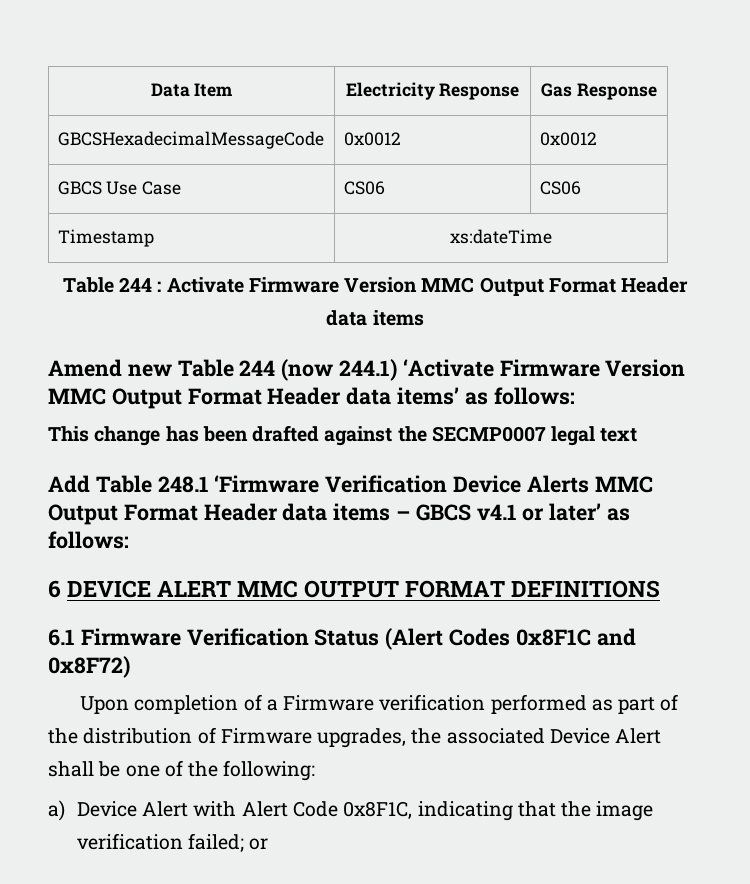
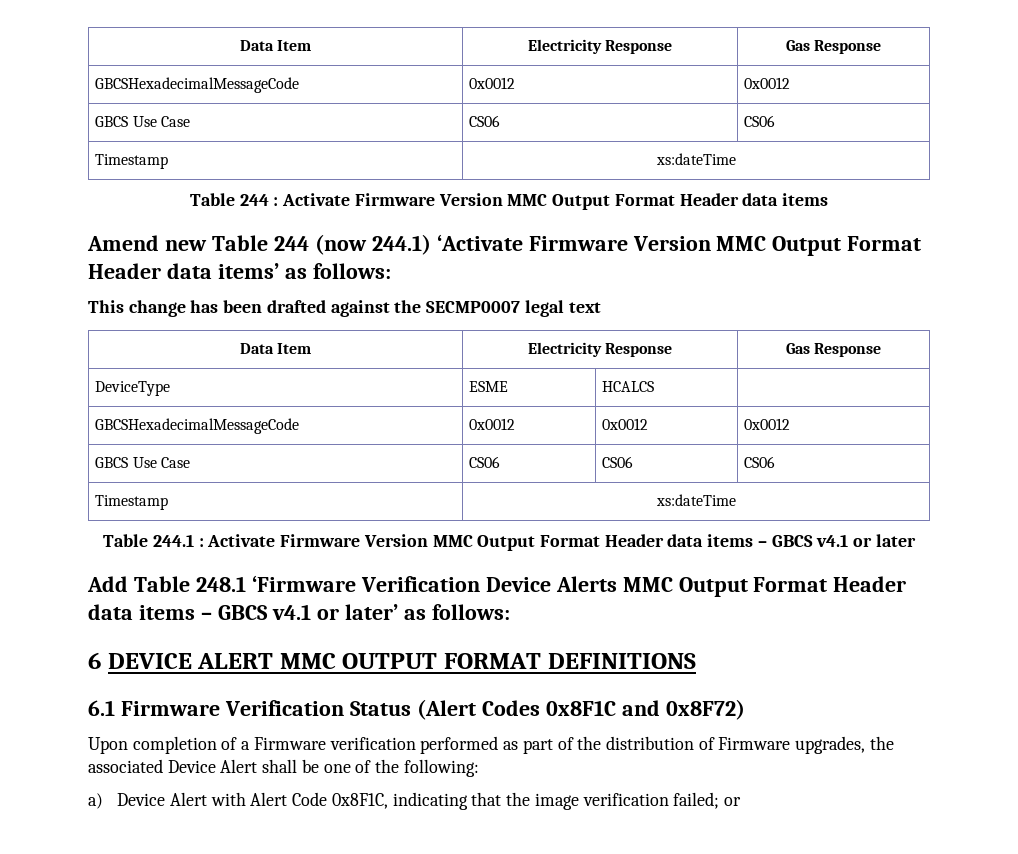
  This change has been drafted against the SECMP0007 legal text
+ Data Item | Electricity Response | Gas Response
+ DeviceType | ESME | HCALCS |
+ GBCSHexadecimalMessageCode | 0x0012 | 0x0012 | 0x0012
+ GBCS Use Case | CS06 | CS06 | CS06
+ Timestamp | xs:dateTime
+ Table 244.1 : Activate Firmware Version MMC Output Format Header data items – GBCS v4.1 or later

